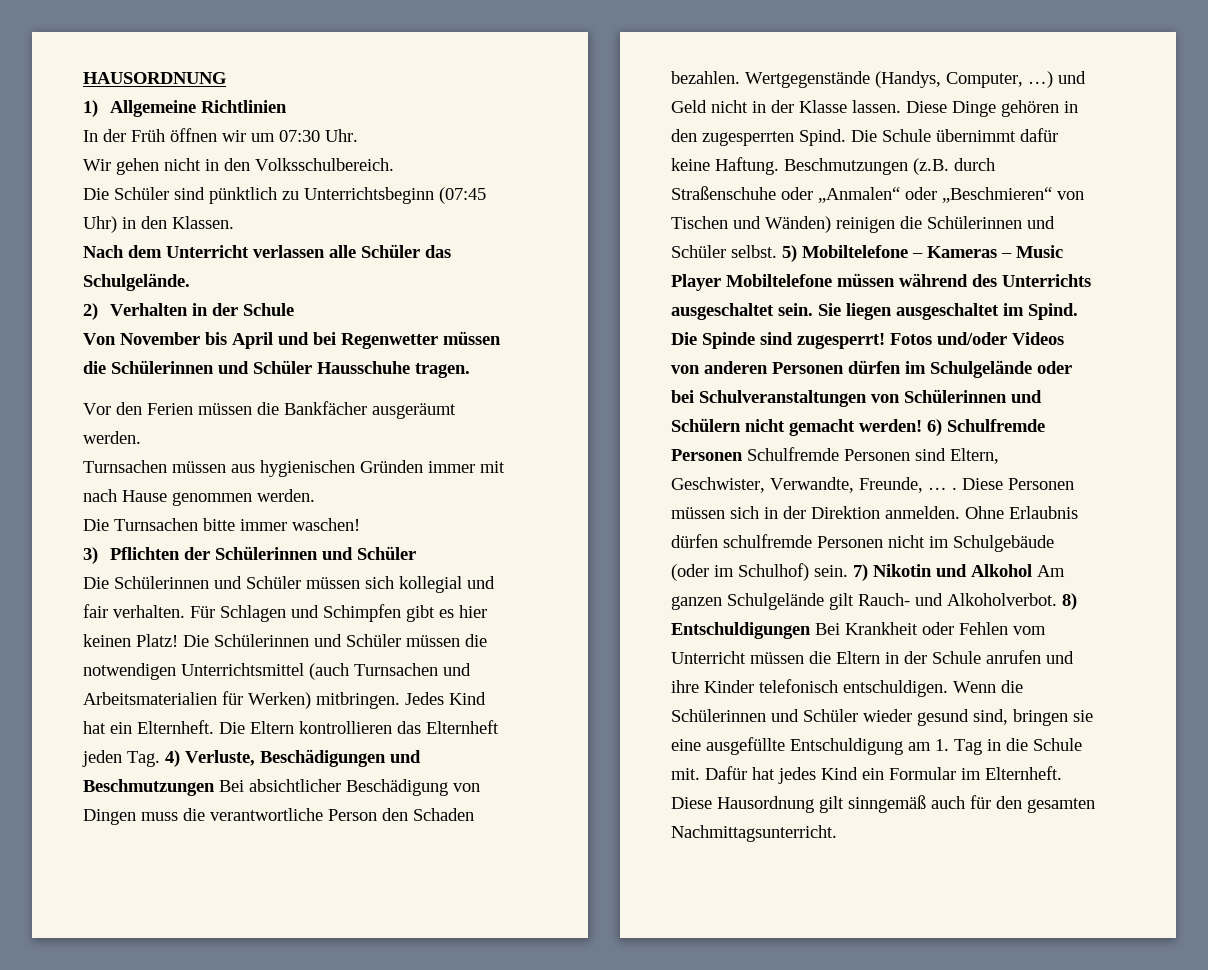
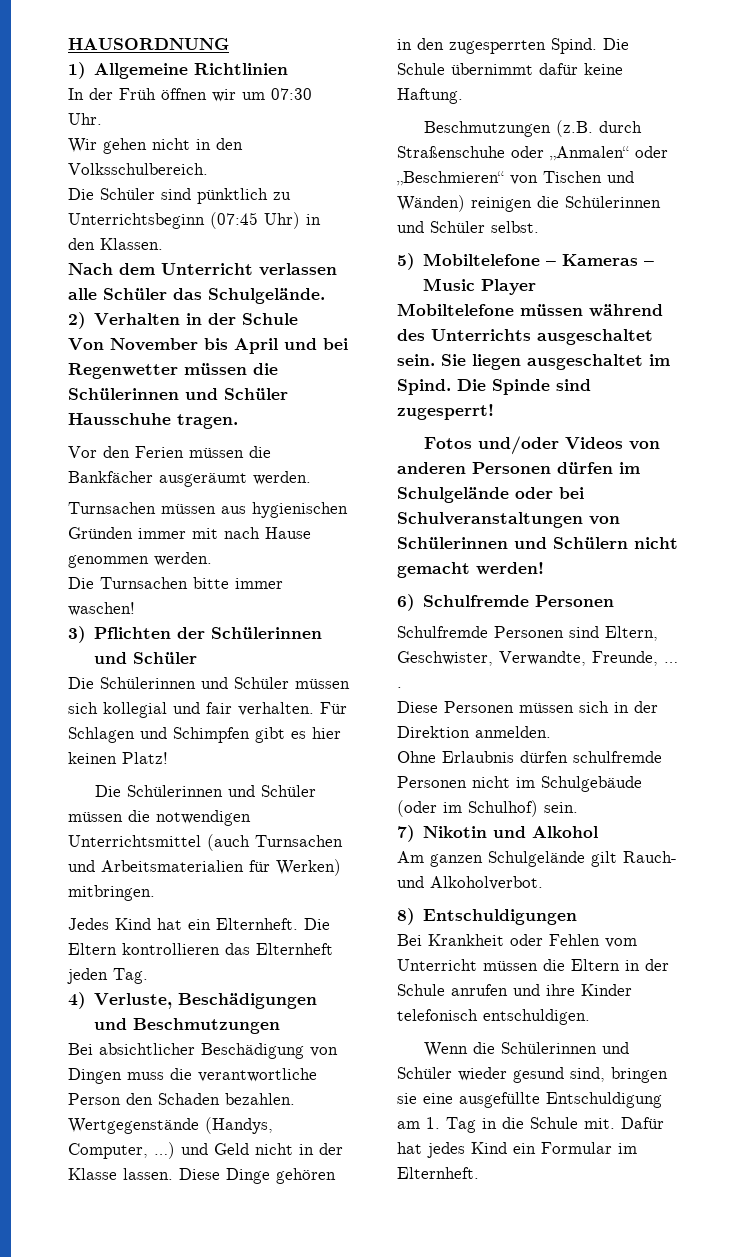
- Für Schlagen und Schimpfen gibt es hier keinen Platz! Die Schülerinnen und Schüler müssen die notwendigen Unterrichtsmittel (auch Turnsachen und Arbeitsmaterialien für Werken) mitbringen. Jedes Kind hat ein Elternheft.
+ Für Schlagen und Schimpfen gibt es hier keinen Platz!
+ Die Schülerinnen und Schüler müssen die notwendigen Unterrichtsmittel (auch Turnsachen und Arbeitsmaterialien für Werken) mitbringen.
+ Jedes Kind hat ein Elternheft.
- Die Eltern kontrollieren das Elternheft jeden Tag. 4) Verluste, Beschädigungen und Beschmutzungen Bei absichtlicher Beschädigung von Dingen muss die verantwortliche Person den Schaden bezahlen.
+ Die Eltern kontrollieren das Elternheft jeden Tag.
+ 4) Verluste, Beschädigungen und Beschmutzungen
+ Bei absichtlicher Beschädigung von Dingen muss die verantwortliche Person den Schaden bezahlen.
- Die Schule übernimmt dafür keine Haftung. Beschmutzungen (z.B. durch Straßenschuhe oder „Anmalen“ oder „Beschmieren“ von Tischen und Wänden) reinigen die Schülerinnen und Schüler selbst. 5) Mobiltelefone – Kameras – Music Player Mobiltelefone müssen während des Unterrichts ausgeschaltet sein.
+ Die Schule übernimmt dafür keine Haftung.
+ Beschmutzungen (z.B. durch Straßenschuhe oder „Anmalen“ oder „Beschmieren“ von Tischen und Wänden) reinigen die Schülerinnen und Schüler selbst.
+ 5) Mobiltelefone – Kameras – Music Player
+ Mobiltelefone müssen während des Unterrichts ausgeschaltet sein.
- Die Spinde sind zugesperrt! Fotos und/oder Videos von anderen Personen dürfen im Schulgelände oder bei Schulveranstaltungen von Schülerinnen und Schülern nicht gemacht werden! 6) Schulfremde Personen Schulfremde Personen sind Eltern, Geschwister, Verwandte, Freunde, … . Diese Personen müssen sich in der Direktion anmelden. Ohne Erlaubnis dürfen schulfremde Personen nicht im Schulgebäude (oder im Schulhof) sein. 7) Nikotin und Alkohol Am ganzen Schulgelände gilt Rauch- und Alkoholverbot. 8) Entschuldigungen Bei Krankheit oder Fehlen vom Unterricht müssen die Eltern in der Schule anrufen und ihre Kinder telefonisch entschuldigen. Wenn die Schülerinnen und Schüler wieder gesund sind, bringen sie eine ausgefüllte Entschuldigung am 1. Tag in die Schule mit.
+ Die Spinde sind zugesperrt!
+ Fotos und/oder Videos von anderen Personen dürfen im Schulgelände oder bei Schulveranstaltungen von Schülerinnen und Schülern nicht gemacht werden!
+ 6) Schulfremde Personen
+ Schulfremde Personen sind Eltern, Geschwister, Verwandte, Freunde, … .
+ Diese Personen müssen sich in der Direktion anmelden.
+ Ohne Erlaubnis dürfen schulfremde Personen nicht im Schulgebäude (oder im Schulhof) sein.
+ 7) Nikotin und Alkohol
+ Am ganzen Schulgelände gilt Rauch- und Alkoholverbot.
+ 8) Entschuldigungen
+ Bei Krankheit oder Fehlen vom Unterricht müssen die Eltern in der Schule anrufen und ihre Kinder telefonisch entschuldigen.
+ Wenn die Schülerinnen und Schüler wieder gesund sind, bringen sie eine ausgefüllte Entschuldigung am 1. Tag in die Schule mit.
- Diese Hausordnung gilt sinngemäß auch für den gesamten Nachmittagsunterricht.

